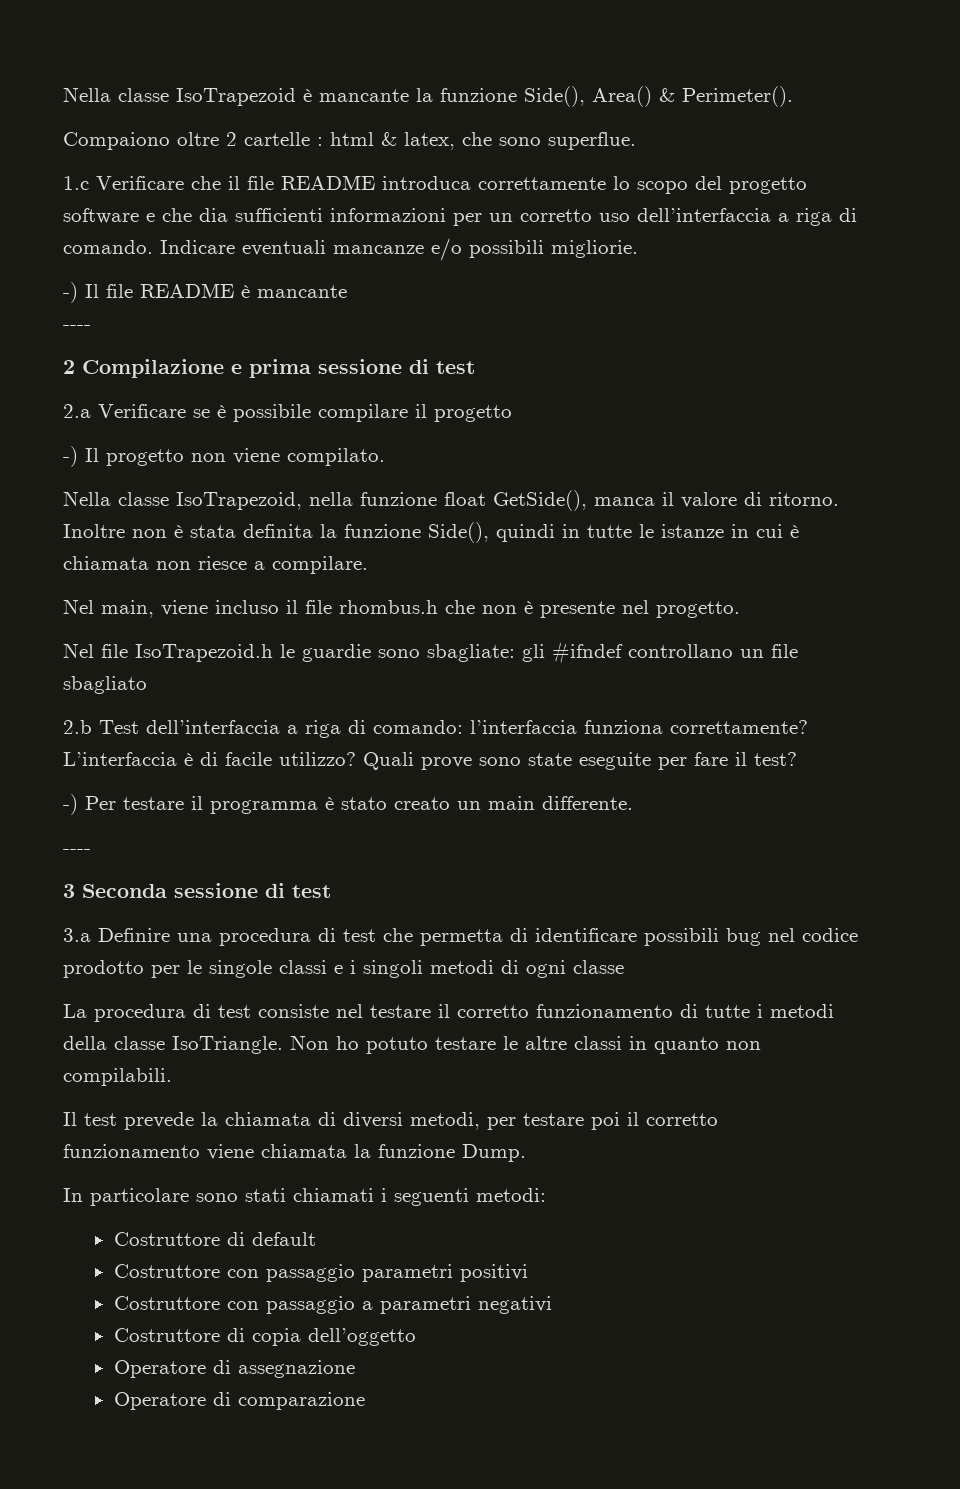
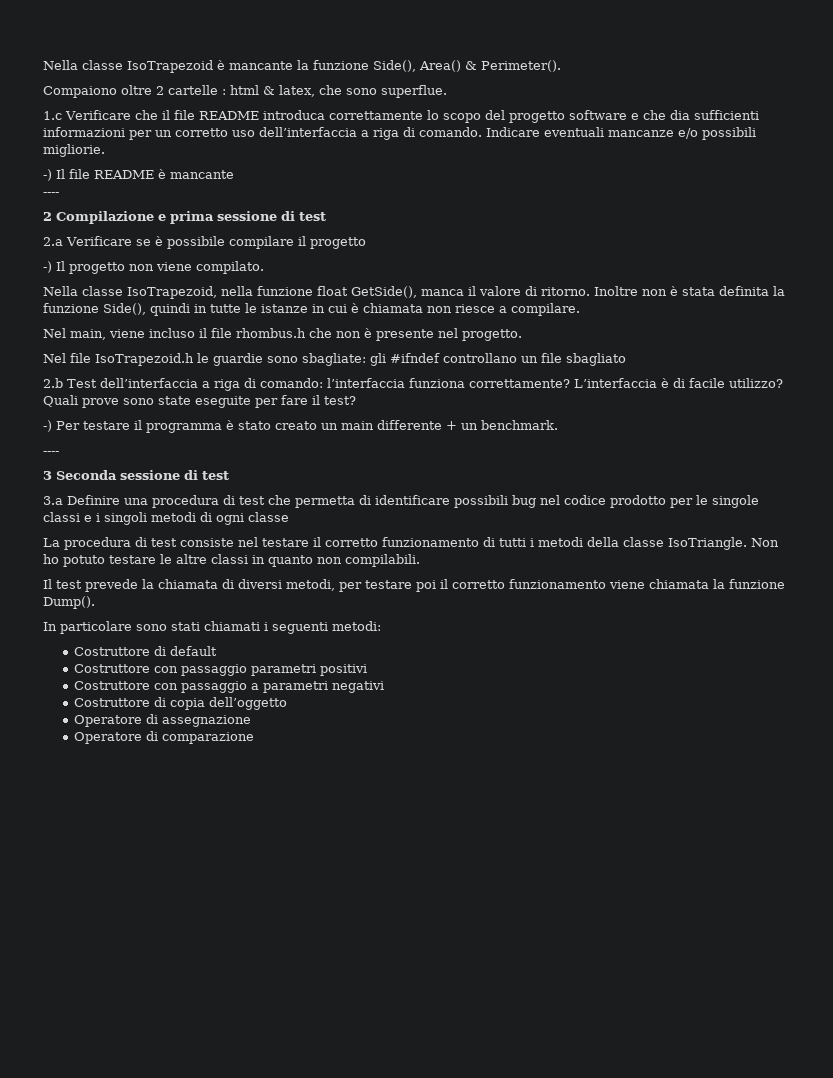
- -) Per testare il programma è stato creato un main differente.
+ -) Per testare il programma è stato creato un main differente + un benchmark.
- La procedura di test consiste nel testare il corretto funzionamento di tutte i metodi della classe IsoTriangle.
+ La procedura di test consiste nel testare il corretto funzionamento di tutti i metodi della classe IsoTriangle.
- Il test prevede la chiamata di diversi metodi, per testare poi il corretto funzionamento viene chiamata la funzione Dump.
+ Il test prevede la chiamata di diversi metodi, per testare poi il corretto funzionamento viene chiamata la funzione Dump().

